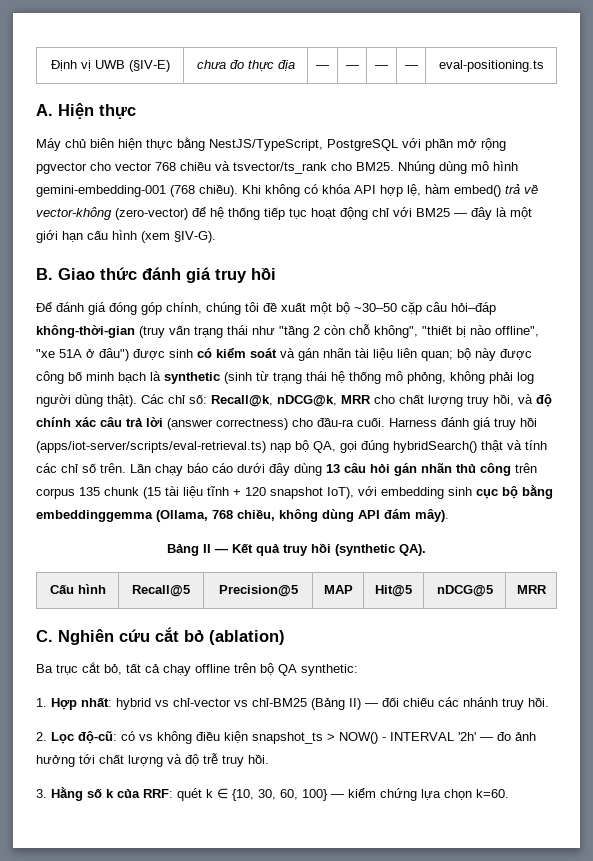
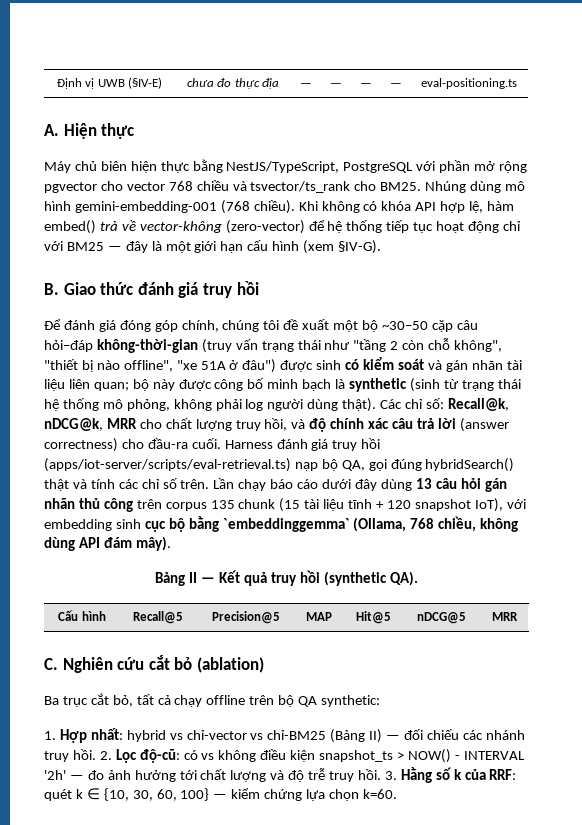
- Lần chạy báo cáo dưới đây dùng 13 câu hỏi gán nhãn thủ công trên corpus 135 chunk (15 tài liệu tĩnh + 120 snapshot IoT), với embedding sinh cục bộ bằng embeddinggemma (Ollama, 768 chiều, không dùng API đám mây).
+ Lần chạy báo cáo dưới đây dùng 13 câu hỏi gán nhãn thủ công trên corpus 135 chunk (15 tài liệu tĩnh + 120 snapshot IoT), với embedding sinh cục bộ bằng `embeddinggemma` (Ollama, 768 chiều, không dùng API đám mây).
- hybrid vs chỉ-vector vs chỉ-BM25 (Bảng II) — đối chiếu các nhánh truy hồi.
- 2. Lọc độ-cũ:
+ hybrid vs chỉ-vector vs chỉ-BM25 (Bảng II) — đối chiếu các nhánh truy hồi. 2. Lọc độ-cũ:
- có vs không điều kiện snapshot_ts > NOW() - INTERVAL '2h' — đo ảnh hưởng tới chất lượng và độ trễ truy hồi.
- 3. Hằng số k của RRF:
+ có vs không điều kiện snapshot_ts > NOW() - INTERVAL '2h' — đo ảnh hưởng tới chất lượng và độ trễ truy hồi. 3. Hằng số k của RRF:

